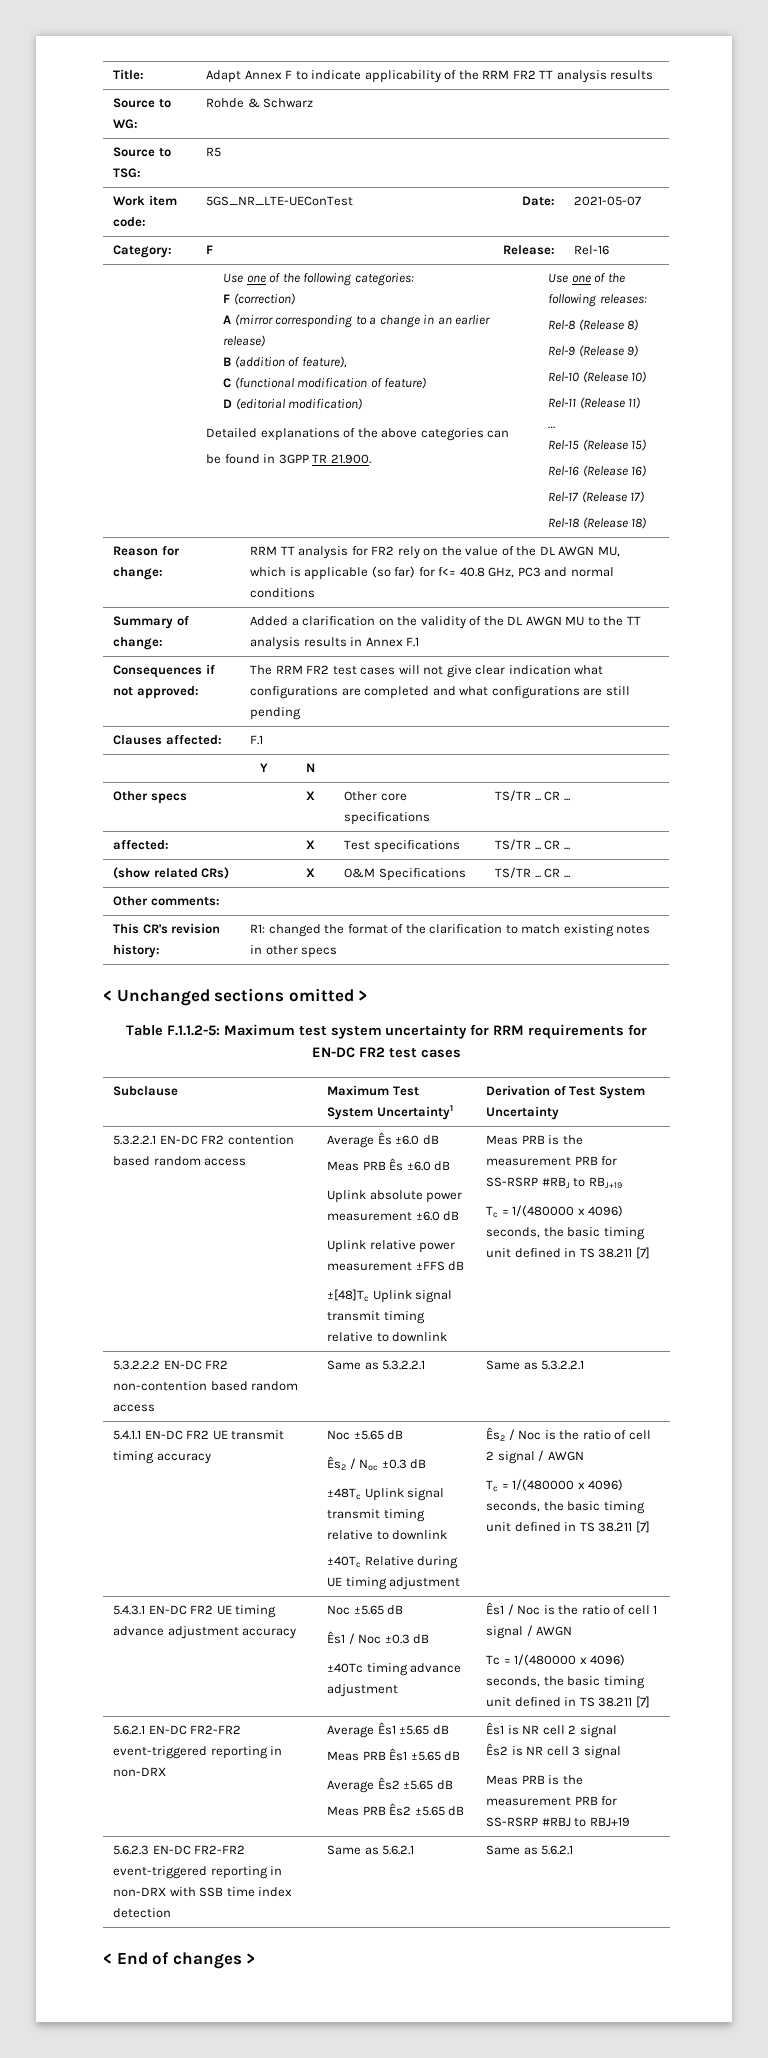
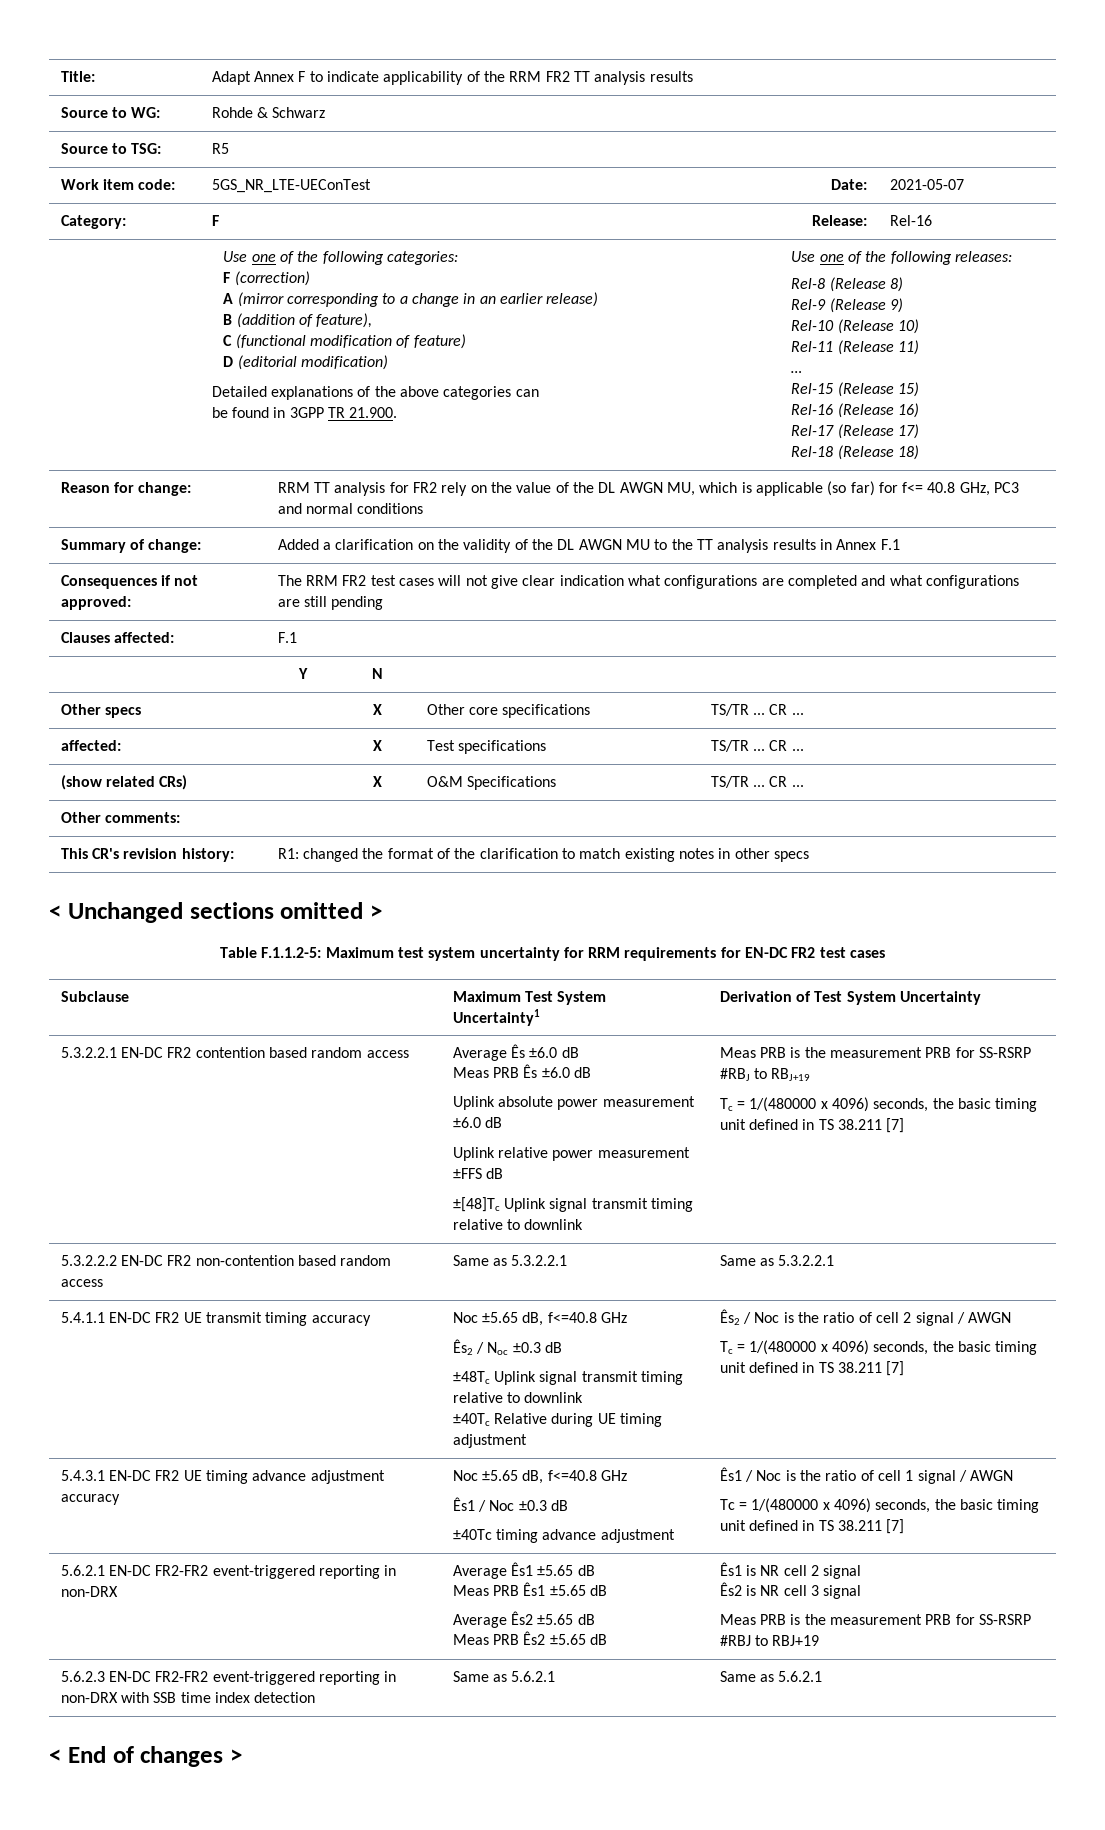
- 5.4.1.1 EN-DC FR2 UE transmit timing accuracy | Noc ±5.65 dB
+ 5.4.1.1 EN-DC FR2 UE transmit timing accuracy | Noc ±5.65 dB, f<=40.8 GHz
- 5.4.3.1 EN-DC FR2 UE timing advance adjustment accuracy | Noc ±5.65 dB
+ 5.4.3.1 EN-DC FR2 UE timing advance adjustment accuracy | Noc ±5.65 dB, f<=40.8 GHz

